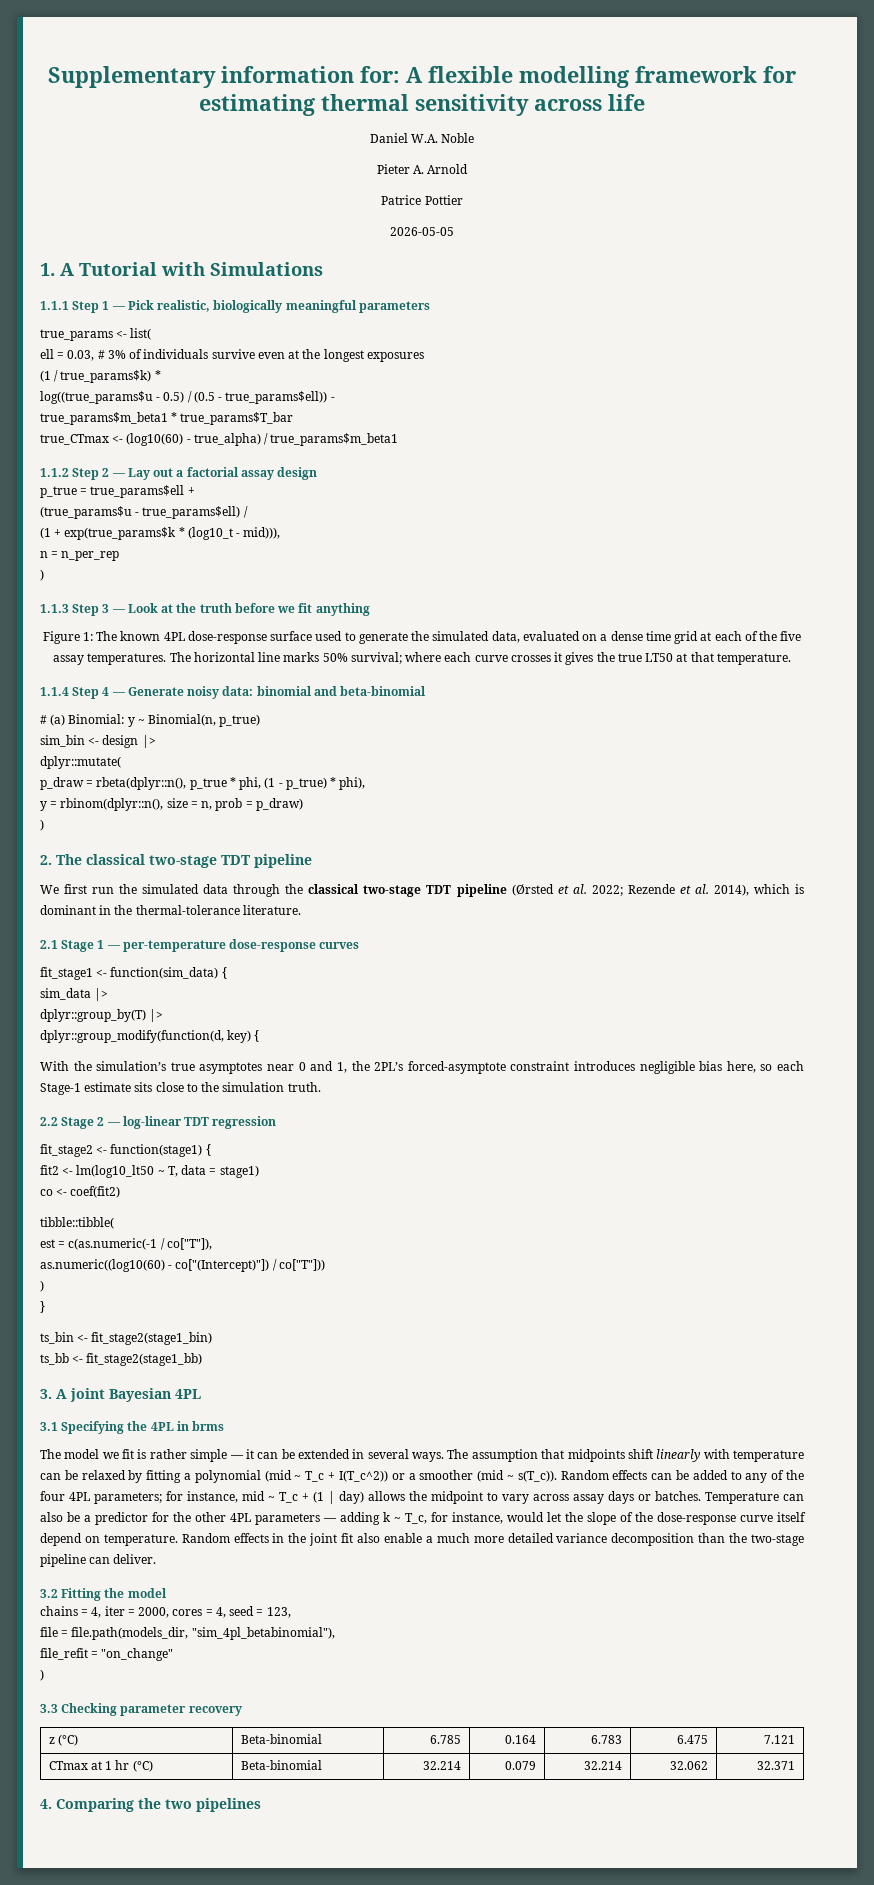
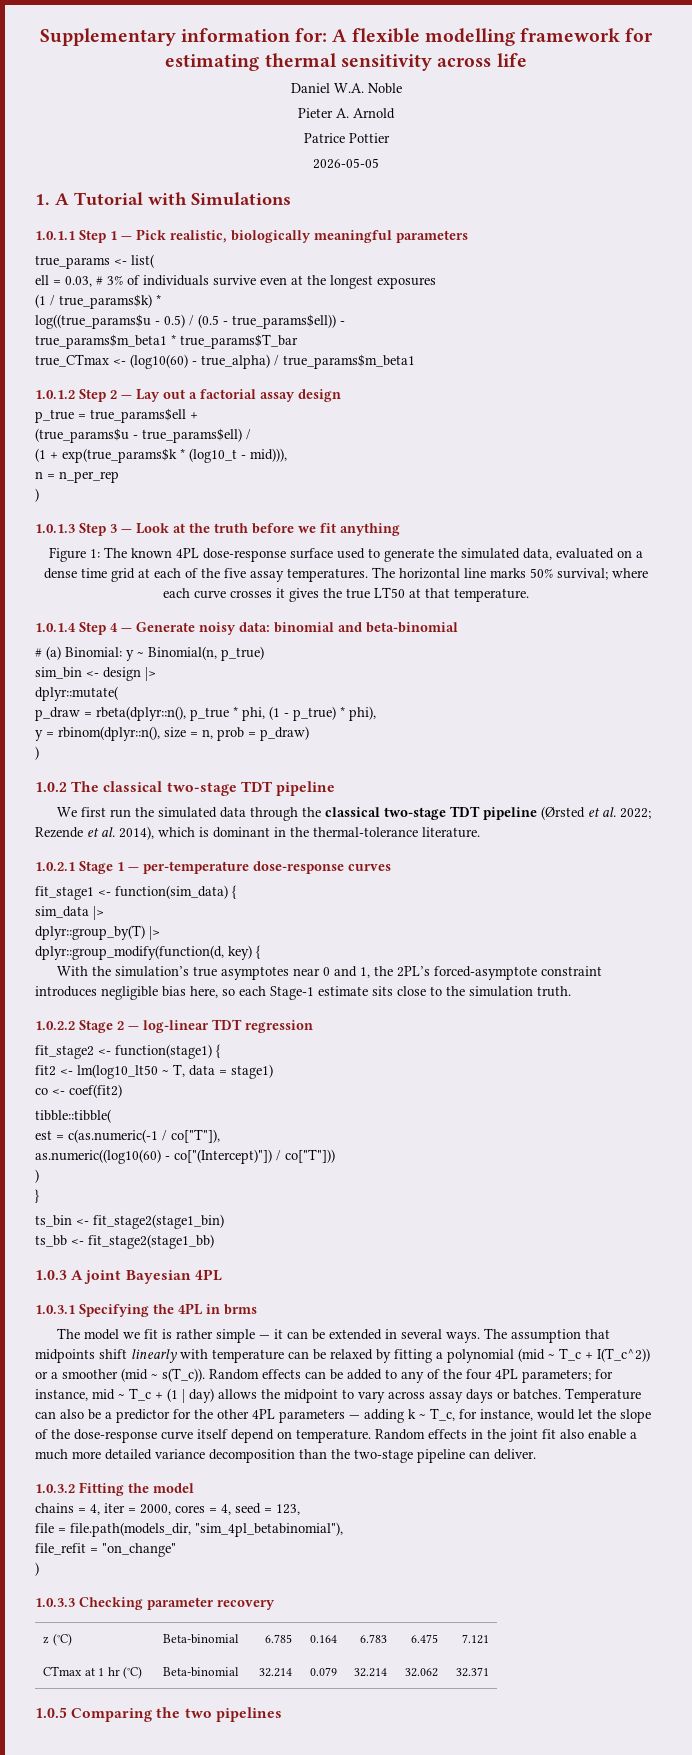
- 1.1.1 Step 1 — Pick realistic, biologically meaningful parameters
+ 1.0.1.1 Step 1 — Pick realistic, biologically meaningful parameters
- 1.1.2 Step 2 — Lay out a factorial assay design
+ 1.0.1.2 Step 2 — Lay out a factorial assay design
- 1.1.3 Step 3 — Look at the truth before we fit anything
+ 1.0.1.3 Step 3 — Look at the truth before we fit anything
- 1.1.4 Step 4 — Generate noisy data: binomial and beta-binomial
+ 1.0.1.4 Step 4 — Generate noisy data: binomial and beta-binomial
- 2. The classical two-stage TDT pipeline
+ 1.0.2 The classical two-stage TDT pipeline
- 2.1 Stage 1 — per-temperature dose-response curves
+ 1.0.2.1 Stage 1 — per-temperature dose-response curves
- 2.2 Stage 2 — log-linear TDT regression
+ 1.0.2.2 Stage 2 — log-linear TDT regression
- 3. A joint Bayesian 4PL
+ 1.0.3 A joint Bayesian 4PL
- 3.1 Specifying the 4PL in brms
+ 1.0.3.1 Specifying the 4PL in brms
- 3.2 Fitting the model
+ 1.0.3.2 Fitting the model
- 3.3 Checking parameter recovery
+ 1.0.3.3 Checking parameter recovery
- 4. Comparing the two pipelines
+ 1.0.5 Comparing the two pipelines

